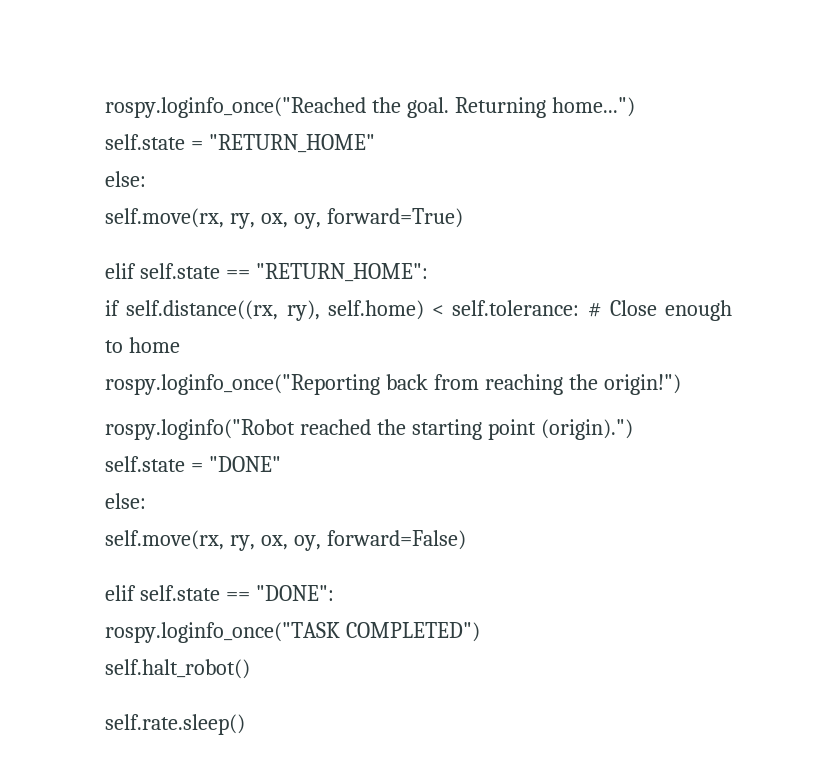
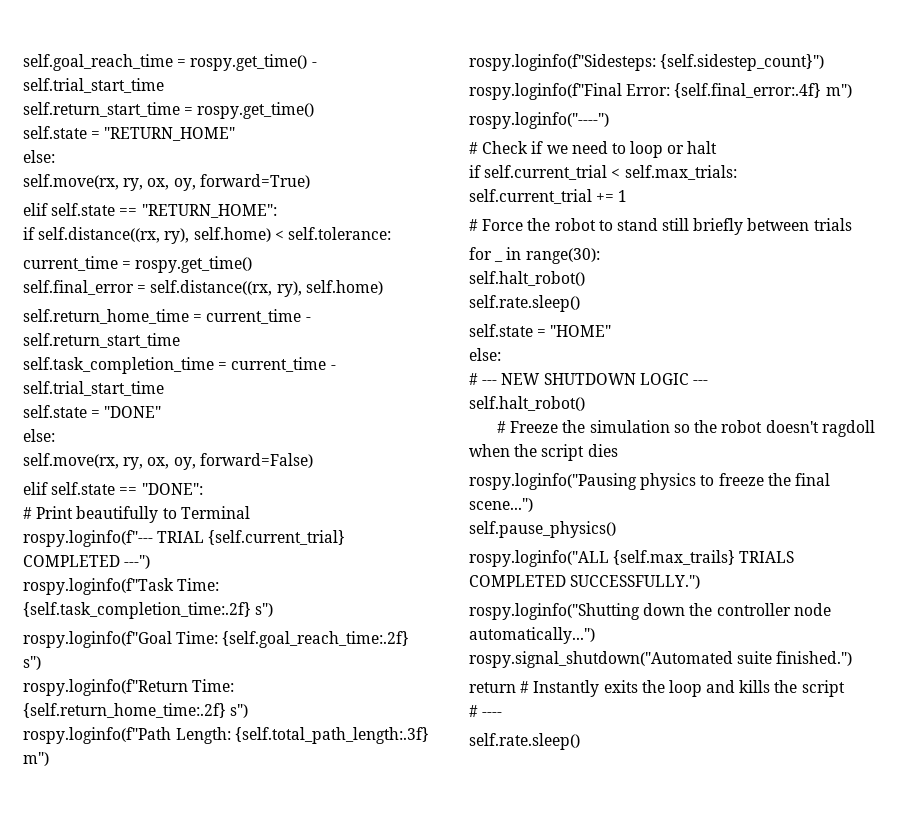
- rospy.loginfo_once("Reached the goal. Returning home...")
+ self.goal_reach_time = rospy.get_time() - self.trial_start_time
+ self.return_start_time = rospy.get_time()
- if self.distance((rx, ry), self.home) < self.tolerance: # Close enough to home
- rospy.loginfo_once("Reporting back from reaching the origin!")
- rospy.loginfo("Robot reached the starting point (origin).")
+ if self.distance((rx, ry), self.home) < self.tolerance:
+ current_time = rospy.get_time()
+ self.final_error = self.distance((rx, ry), self.home)
+ self.return_home_time = current_time - self.return_start_time
+ self.task_completion_time = current_time - self.trial_start_time
- rospy.loginfo_once("TASK COMPLETED")
+ # Print beautifully to Terminal
+ rospy.loginfo(f"--- TRIAL {self.current_trial} COMPLETED ---")
+ rospy.loginfo(f"Task Time: {self.task_completion_time:.2f} s")
+ rospy.loginfo(f"Goal Time: {self.goal_reach_time:.2f} s")
+ rospy.loginfo(f"Return Time: {self.return_home_time:.2f} s")
+ rospy.loginfo(f"Path Length: {self.total_path_length:.3f} m")
+ rospy.loginfo(f"Sidesteps: {self.sidestep_count}")
+ rospy.loginfo(f"Final Error: {self.final_error:.4f} m")
+ rospy.loginfo("----")
+ # Check if we need to loop or halt
+ if self.current_trial < self.max_trials:
+ self.current_trial += 1
+ # Force the robot to stand still briefly between trials
+ for _ in range(30):
  self.halt_robot()
+ self.rate.sleep()
+ self.state = "HOME"
+ else:
+ # --- NEW SHUTDOWN LOGIC ---
+ self.halt_robot()
+ # Freeze the simulation so the robot doesn't ragdoll when the script dies
+ rospy.loginfo("Pausing physics to freeze the final scene...")
+ self.pause_physics()
+ rospy.loginfo("ALL {self.max_trails} TRIALS COMPLETED SUCCESSFULLY.")
+ rospy.loginfo("Shutting down the controller node automatically...")
+ rospy.signal_shutdown("Automated suite finished.")
+ return # Instantly exits the loop and kills the script
+ # ----

